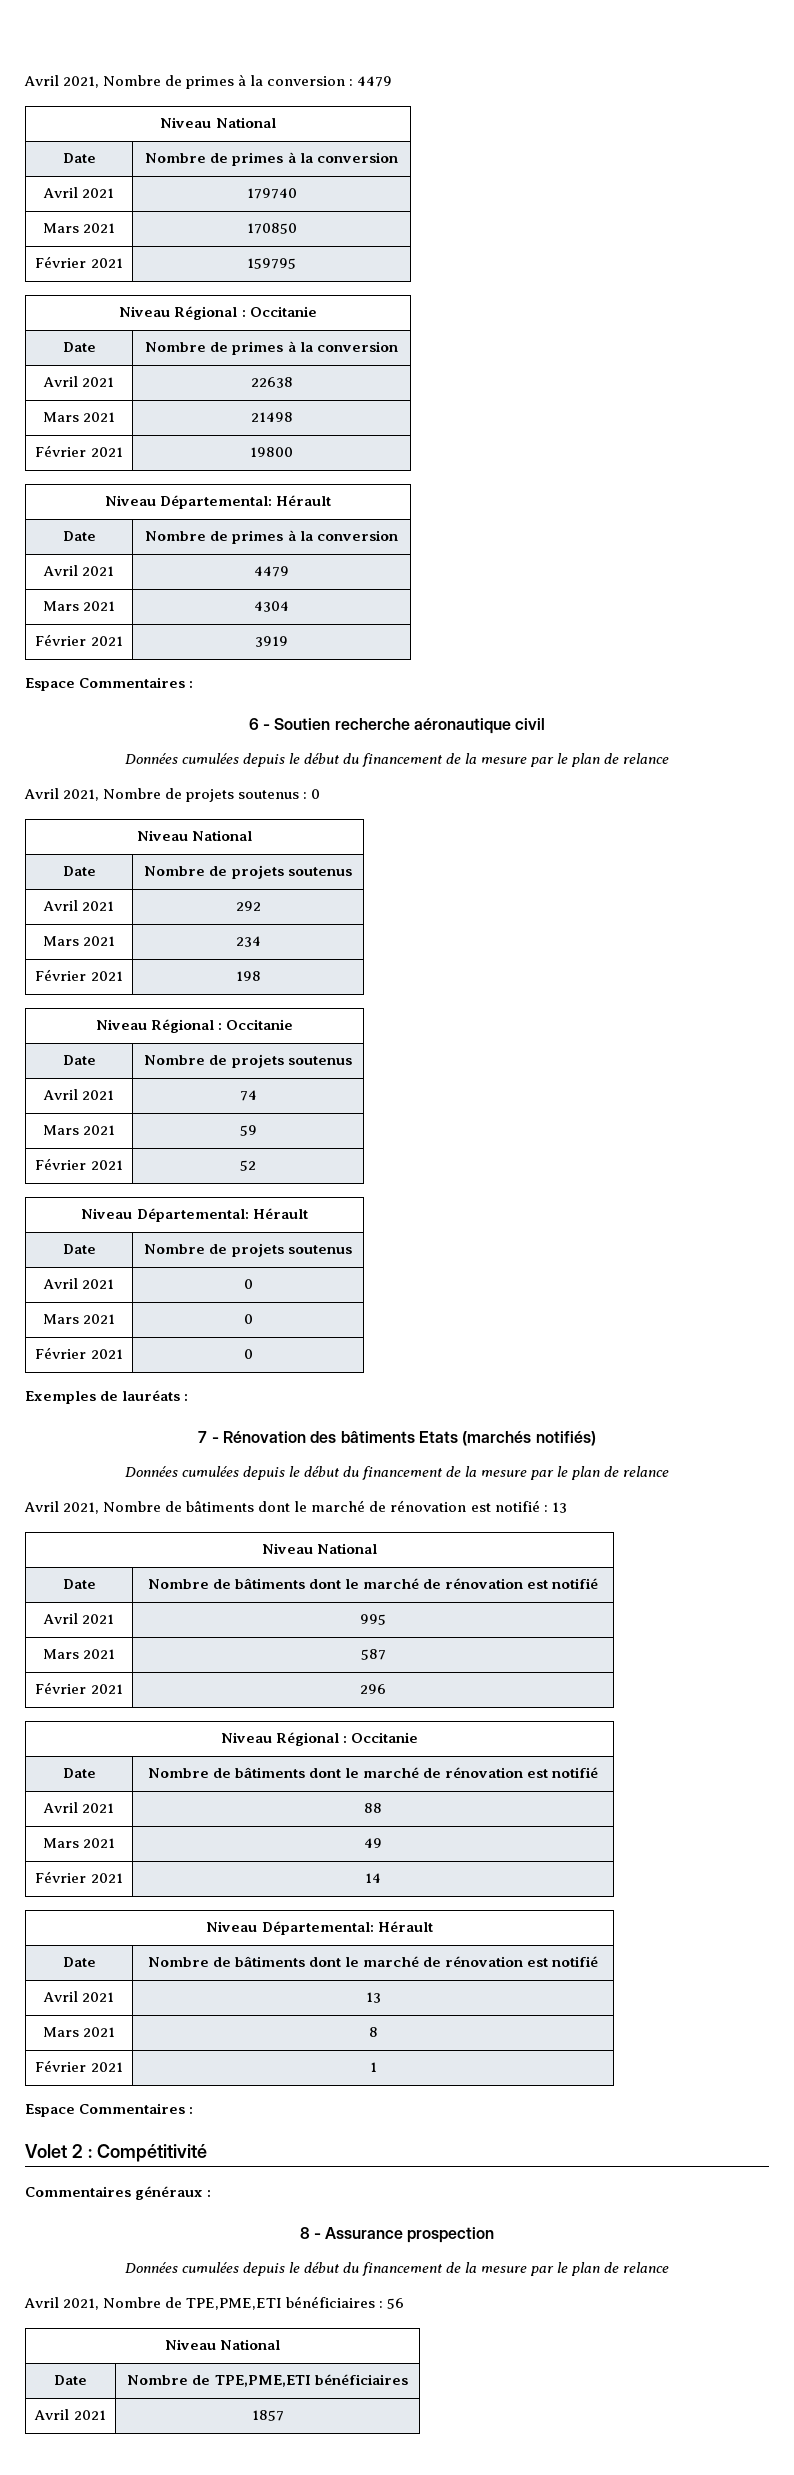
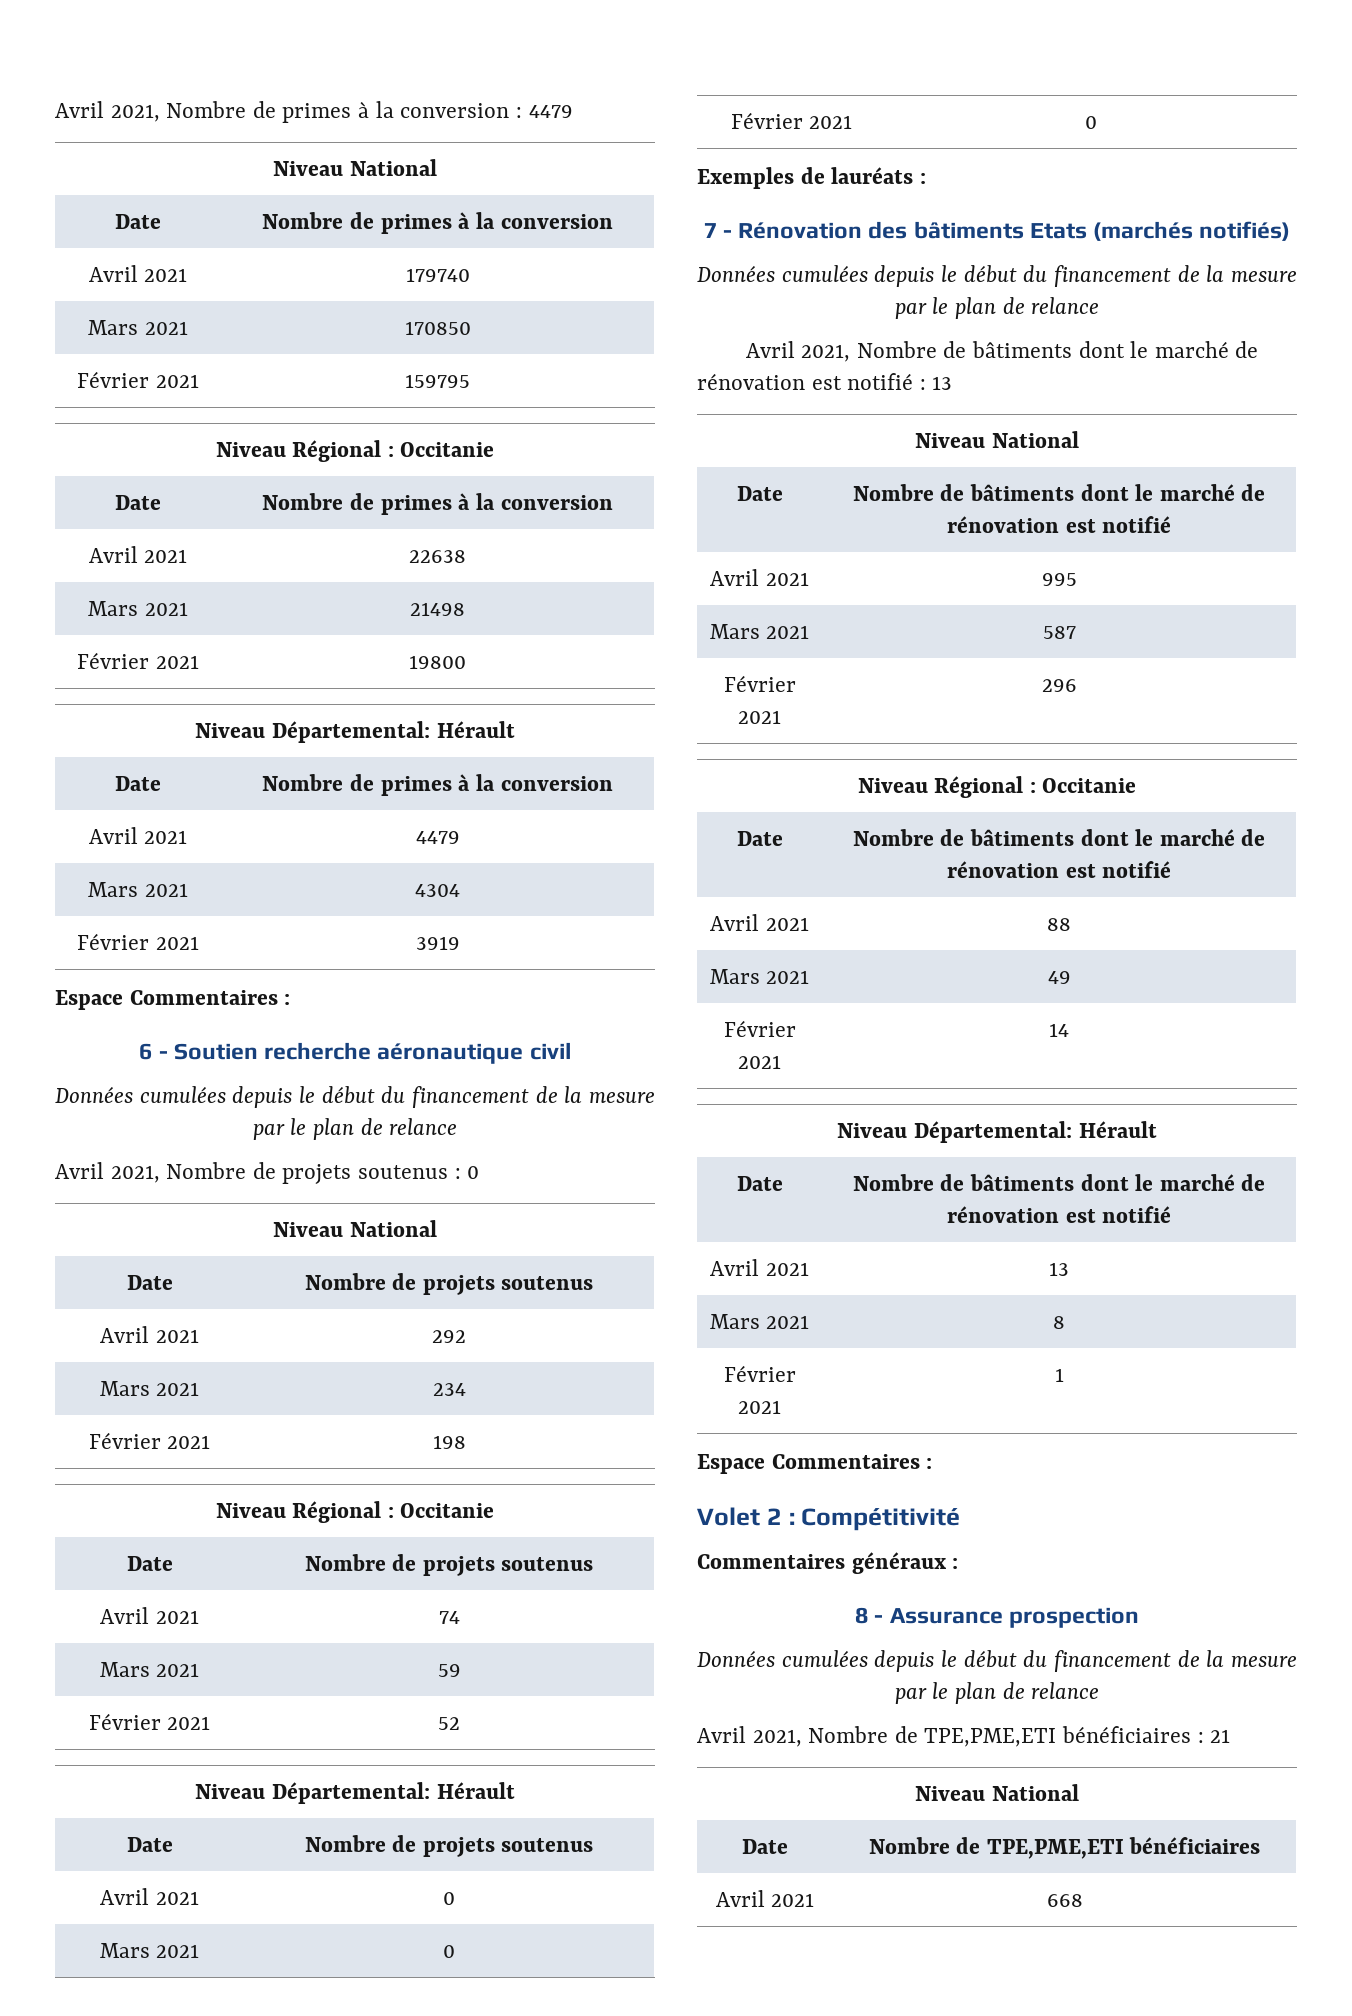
- Avril 2021, Nombre de TPE,PME,ETI bénéficiaires : 56
+ Avril 2021, Nombre de TPE,PME,ETI bénéficiaires : 21
- Avril 2021 | 1857
+ Avril 2021 | 668

